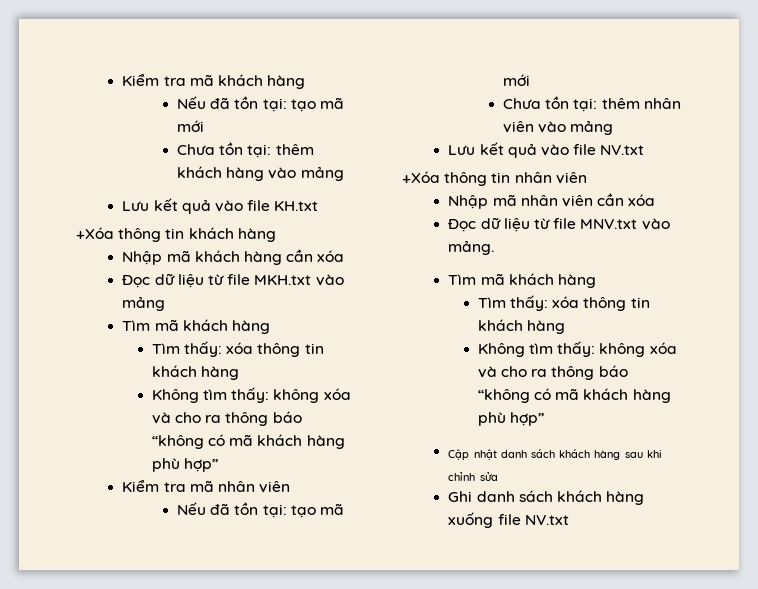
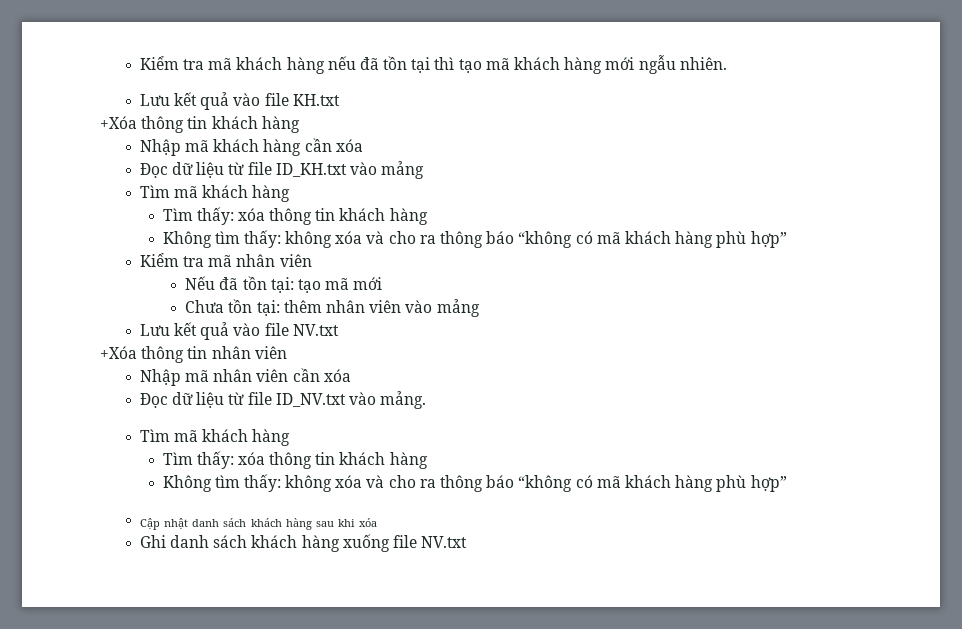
- Kiểm tra mã khách hàng
- Nếu đã tồn tại: tạo mã mới
- Chưa tồn tại: thêm khách hàng vào mảng
+ Kiểm tra mã khách hàng nếu đã tồn tại thì tạo mã khách hàng mới ngẫu nhiên.
- Đọc dữ liệu từ file MKH.txt vào mảng
+ Đọc dữ liệu từ file ID_KH.txt vào mảng
- Đọc dữ liệu từ file MNV.txt vào mảng.
+ Đọc dữ liệu từ file ID_NV.txt vào mảng.
- Cập nhật danh sách khách hàng sau khi chỉnh sửa
+ Cập nhật danh sách khách hàng sau khi xóa

